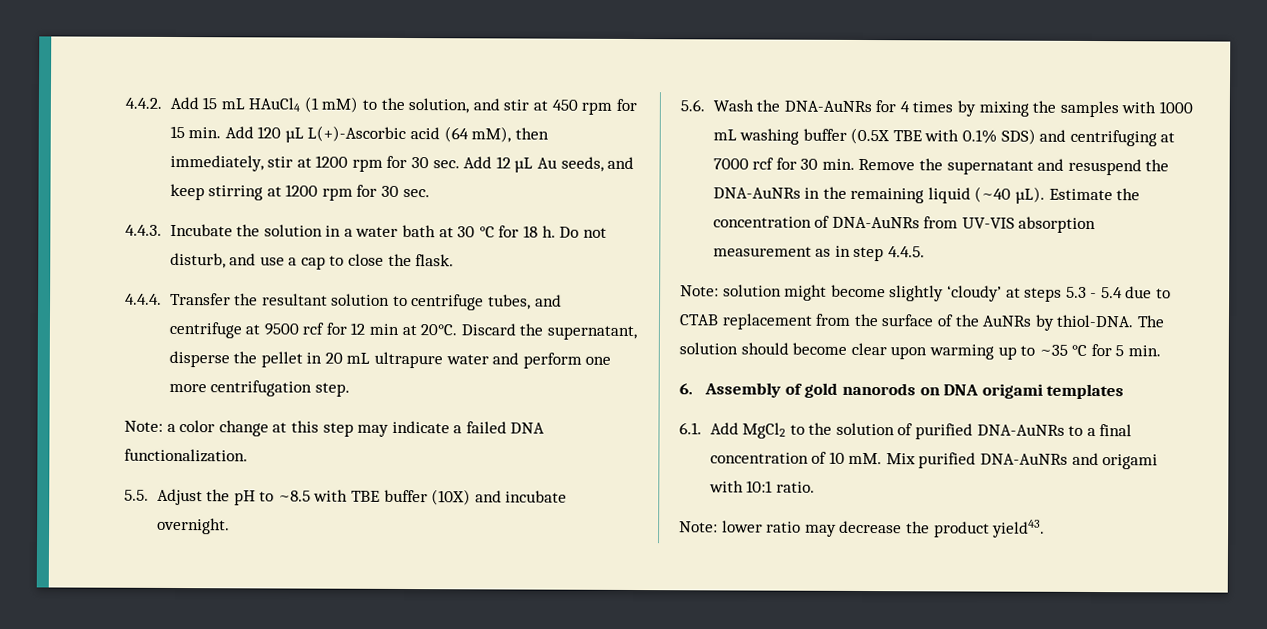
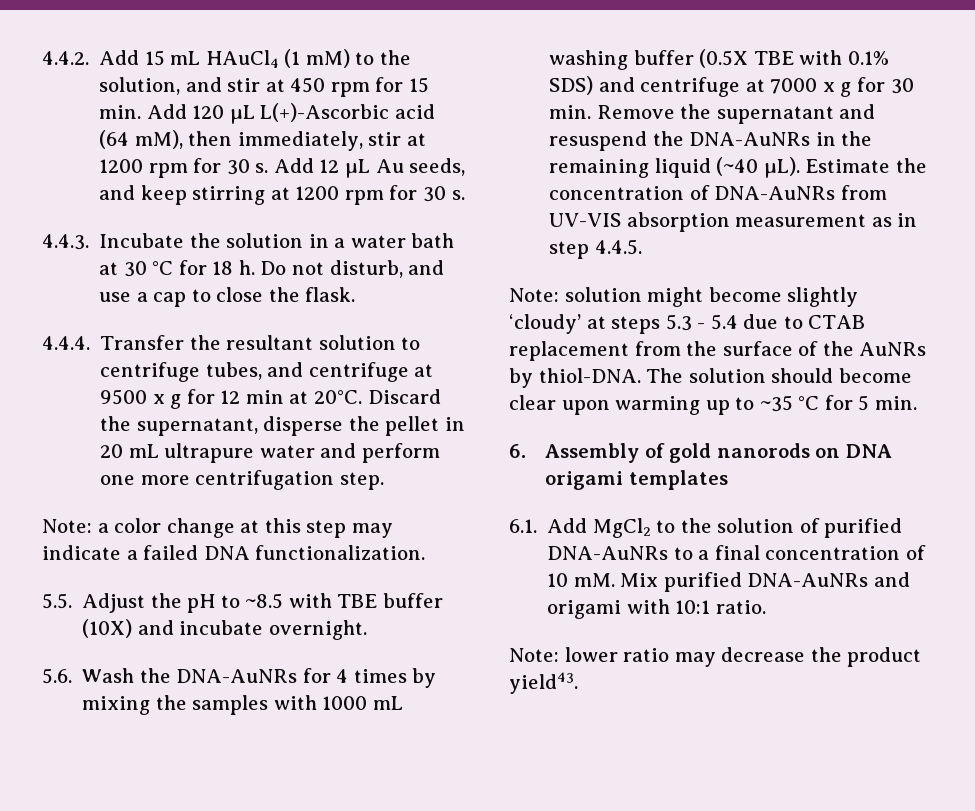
- 4.4.2. Add 15 mL HAuCl4 (1 mM) to the solution, and stir at 450 rpm for 15 min. Add 120 µL L(+)-Ascorbic acid (64 mM), then immediately, stir at 1200 rpm for 30 sec. Add 12 µL Au seeds, and keep stirring at 1200 rpm for 30 sec.
+ 4.4.2. Add 15 mL HAuCl4 (1 mM) to the solution, and stir at 450 rpm for 15 min. Add 120 µL L(+)-Ascorbic acid (64 mM), then immediately, stir at 1200 rpm for 30 s. Add 12 µL Au seeds, and keep stirring at 1200 rpm for 30 s.
- 4.4.4. Transfer the resultant solution to centrifuge tubes, and centrifuge at 9500 rcf for 12 min at 20°C.
+ 4.4.4. Transfer the resultant solution to centrifuge tubes, and centrifuge at 9500 x g for 12 min at 20°C.
- 5.6. Wash the DNA-AuNRs for 4 times by mixing the samples with 1000 mL washing buffer (0.5X TBE with 0.1% SDS) and centrifuging at 7000 rcf for 30 min. Remove the supernatant and resuspend the DNA-AuNRs in the remaining liquid (~40 µL).
+ 5.6. Wash the DNA-AuNRs for 4 times by mixing the samples with 1000 mL washing buffer (0.5X TBE with 0.1% SDS) and centrifuge at 7000 x g for 30 min. Remove the supernatant and resuspend the DNA-AuNRs in the remaining liquid (~40 µL).

